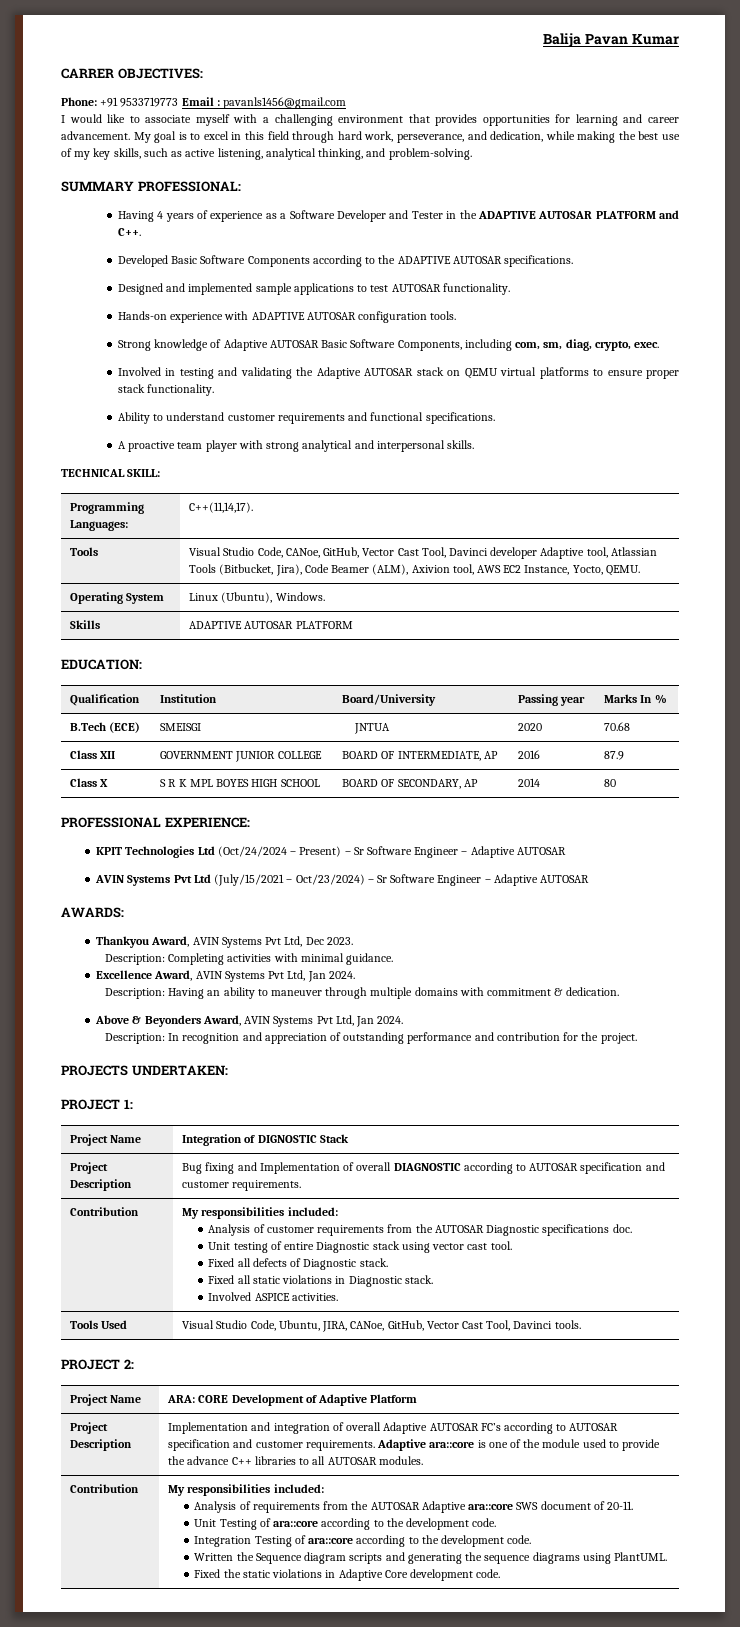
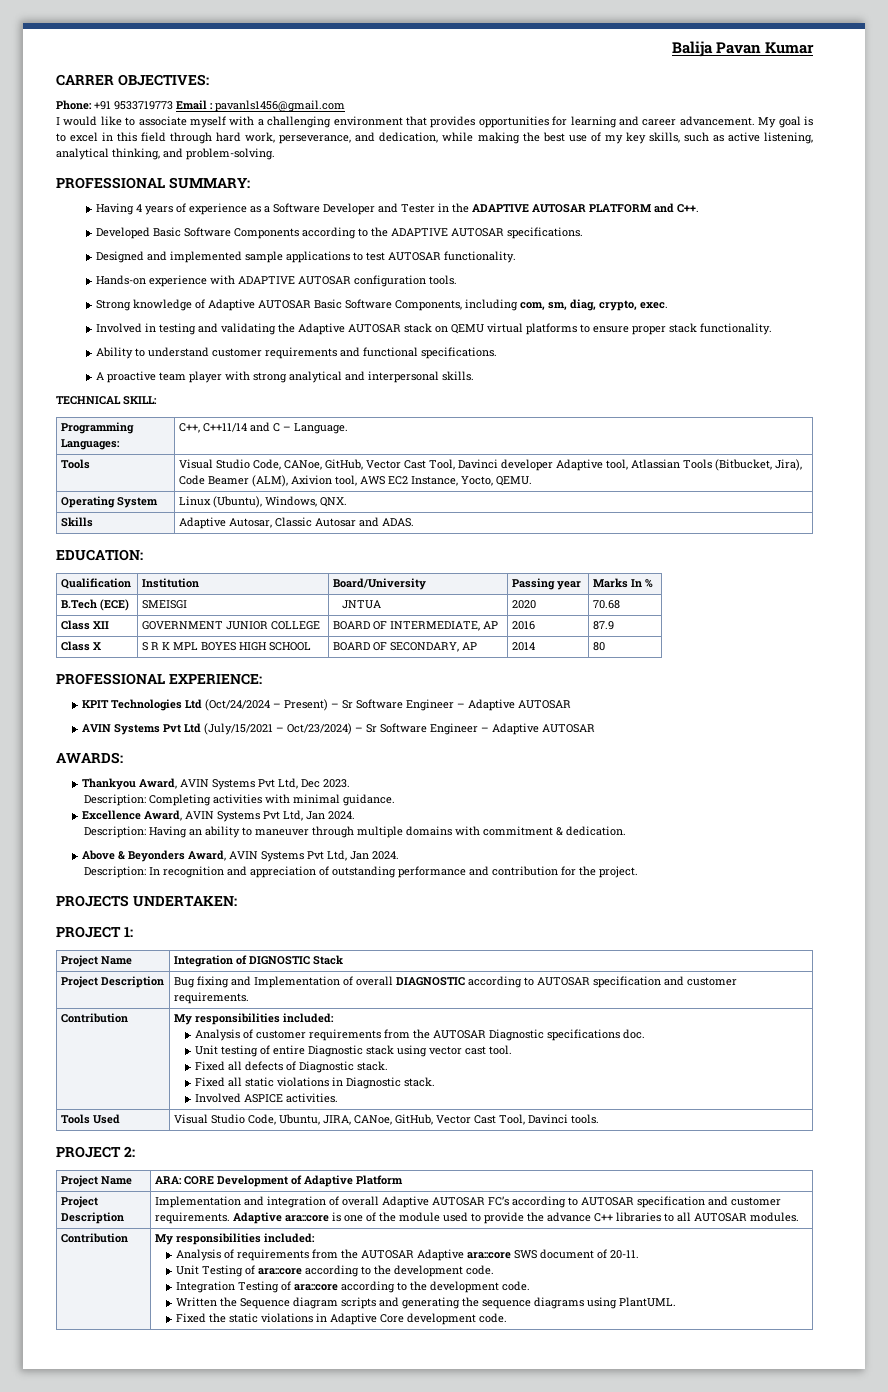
- SUMMARY PROFESSIONAL:
+ PROFESSIONAL SUMMARY:
- Programming Languages: | C++(11,14,17).
+ Programming Languages: | C++, C++11/14 and C – Language.
- Operating System | Linux (Ubuntu), Windows.
+ Operating System | Linux (Ubuntu), Windows, QNX.
- Skills | ADAPTIVE AUTOSAR PLATFORM
+ Skills | Adaptive Autosar, Classic Autosar and ADAS.

